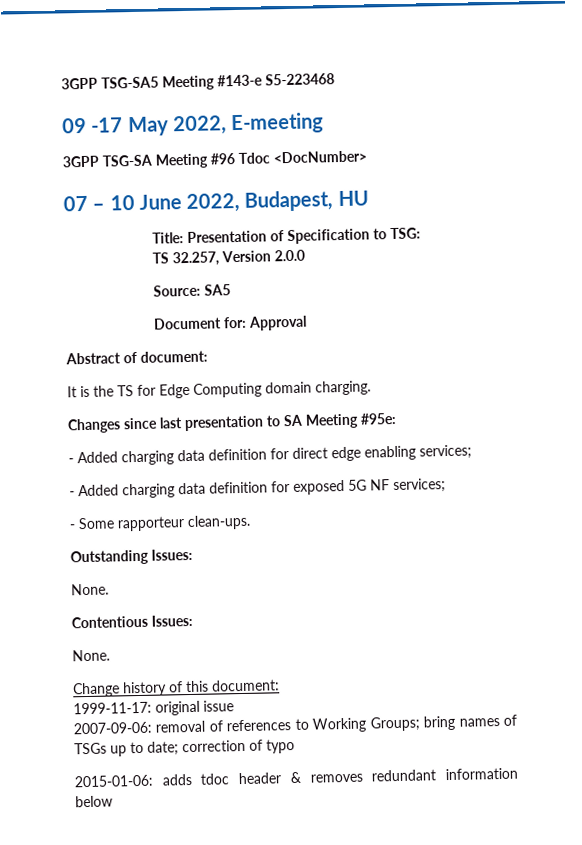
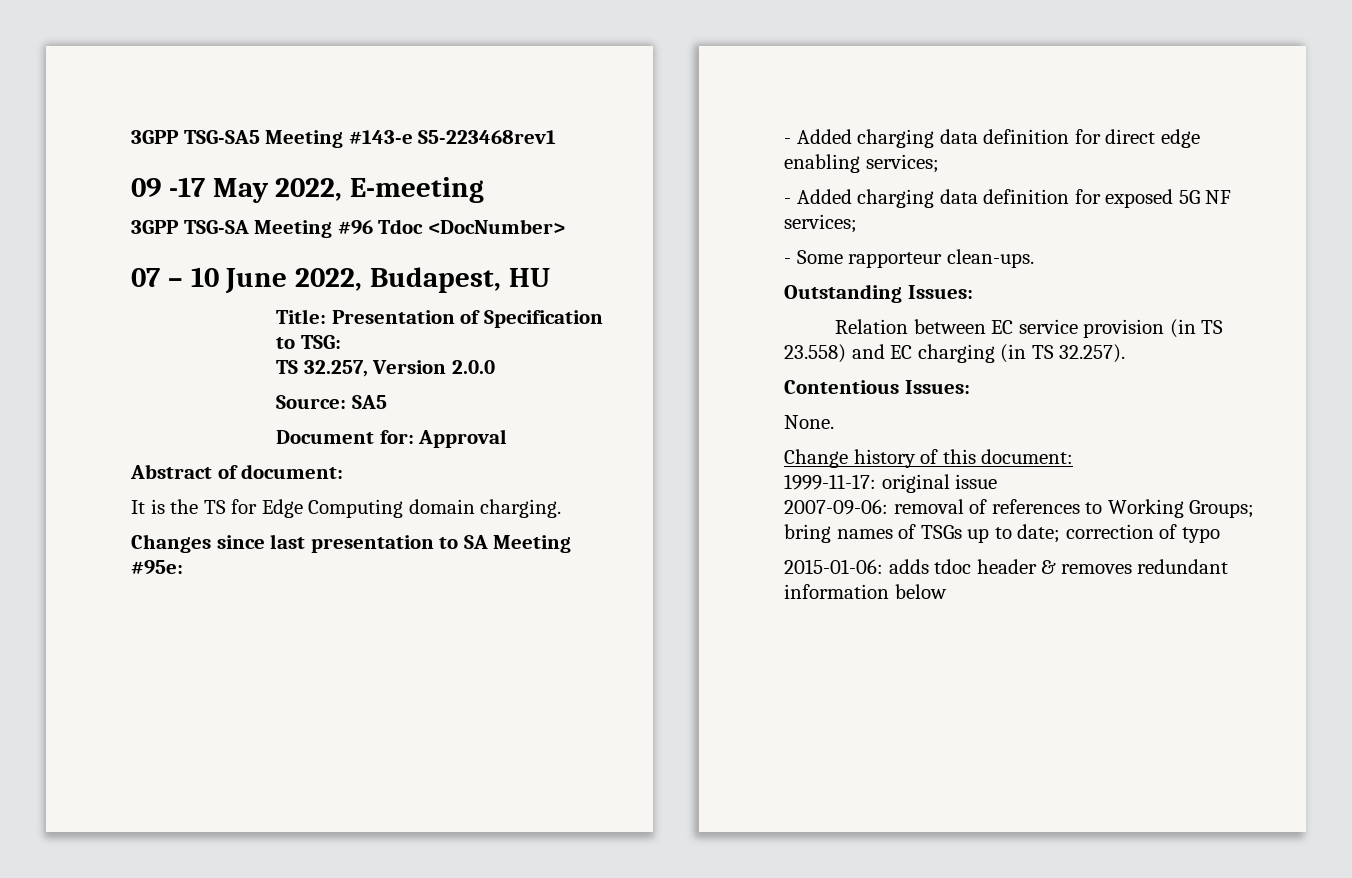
- 3GPP TSG-SA5 Meeting #143-e S5-223468
+ 3GPP TSG-SA5 Meeting #143-e S5-223468rev1
  Outstanding Issues:
- None.
+ Relation between EC service provision (in TS 23.558) and EC charging (in TS 32.257).

